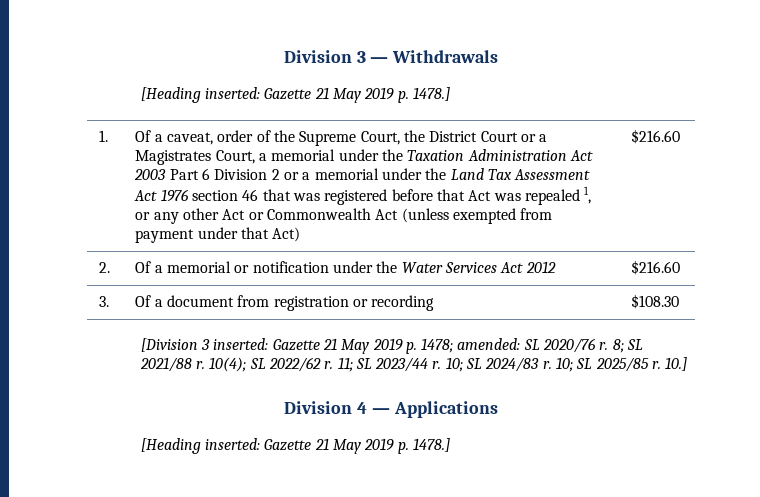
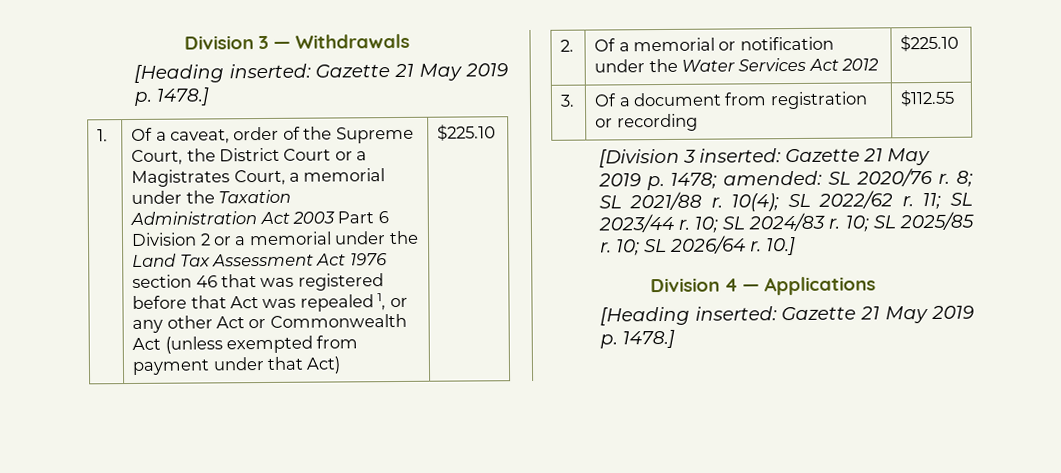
- Of a caveat, order of the Supreme Court, the District Court or a Magistrates Court, a memorial under the Taxation Administration Act 2003 Part 6 Division 2 or a memorial under the Land Tax Assessment Act 1976 section 46 that was registered before that Act was repealed 1, or any other Act or Commonwealth Act (unless exempted from payment under that Act) | $216.60
+ Of a caveat, order of the Supreme Court, the District Court or a Magistrates Court, a memorial under the Taxation Administration Act 2003 Part 6 Division 2 or a memorial under the Land Tax Assessment Act 1976 section 46 that was registered before that Act was repealed 1, or any other Act or Commonwealth Act (unless exempted from payment under that Act) | $225.10
- 2. | Of a memorial or notification under the Water Services Act 2012 | $216.60
+ 2. | Of a memorial or notification under the Water Services Act 2012 | $225.10
- 3. | Of a document from registration or recording | $108.30
+ 3. | Of a document from registration or recording | $112.55
+ 10; SL 2026/64 r.

